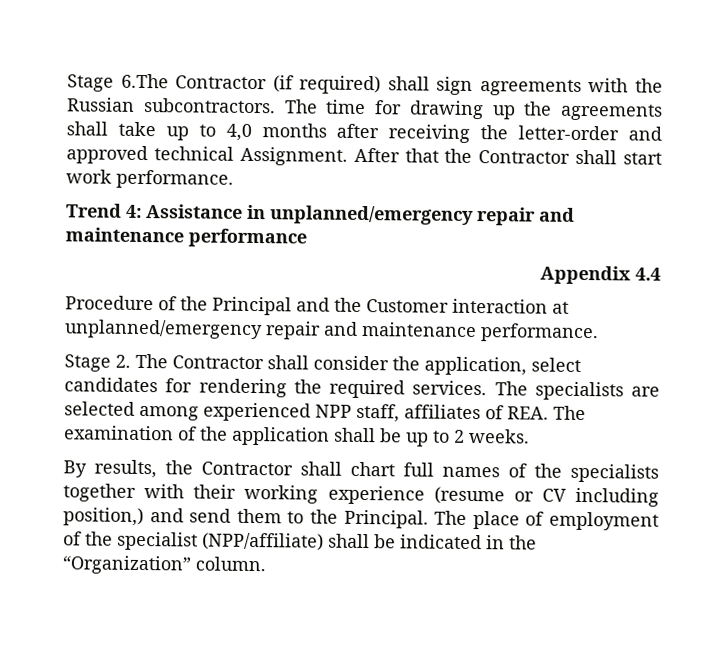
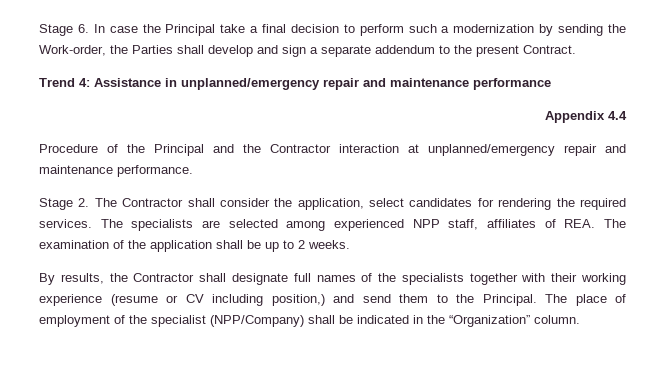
- Stage 6.The Contractor (if required) shall sign agreements with the Russian subcontractors. The time for drawing up the agreements shall take up to 4,0 months after receiving the letter-order and approved technical Assignment. After that the Contractor shall start work performance.
+ Stage 6. In case the Principal take a final decision to perform such a modernization by sending the Work-order, the Parties shall develop and sign a separate addendum to the present Contract.
- Procedure of the Principal and the Customer interaction at unplanned/emergency repair and maintenance performance.
+ Procedure of the Principal and the Contractor interaction at unplanned/emergency repair and maintenance performance.
- By results, the Contractor shall chart full names of the specialists together with their working experience (resume or CV including position,) and send them to the Principal.
+ By results, the Contractor shall designate full names of the specialists together with their working experience (resume or CV including position,) and send them to the Principal.
- The place of employment of the specialist (NPP/affiliate) shall be indicated in the “Organization” column.
+ The place of employment of the specialist (NPP/Company) shall be indicated in the “Organization” column.

